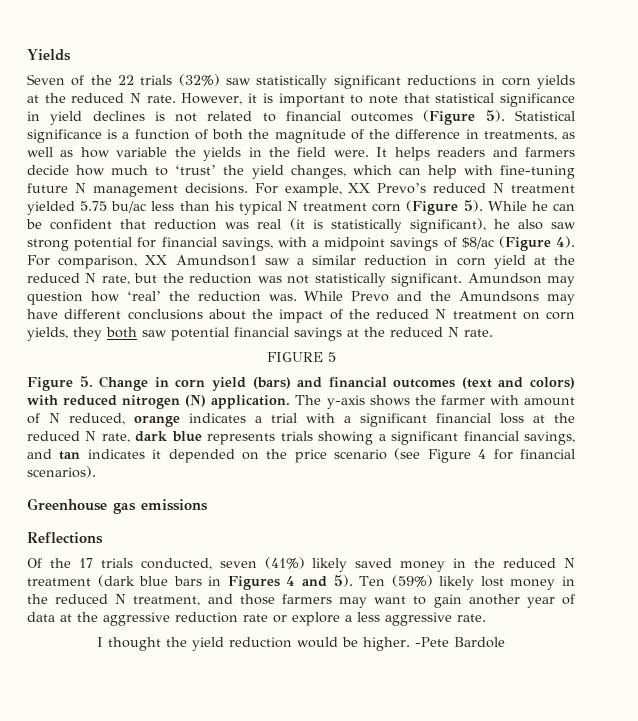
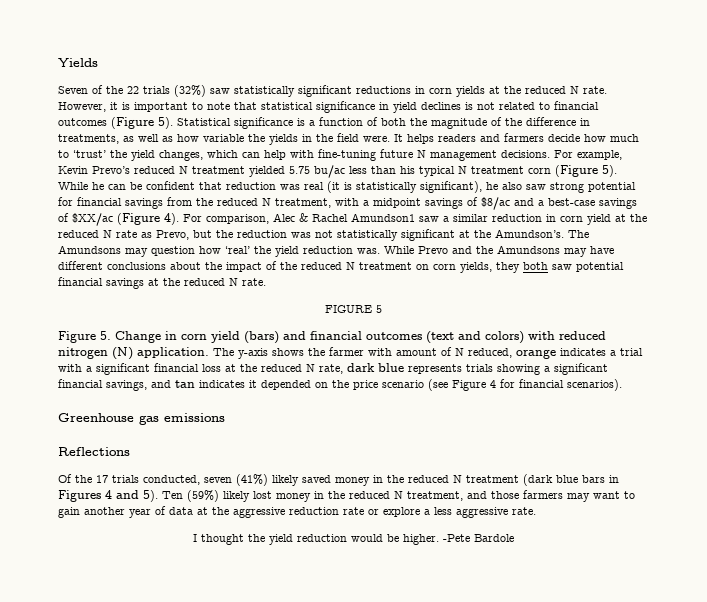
- For example, XX Prevo’s reduced N treatment yielded 5.75 bu/ac less than his typical N treatment corn (Figure 5).
+ For example, Kevin Prevo’s reduced N treatment yielded 5.75 bu/ac less than his typical N treatment corn (Figure 5).
- While he can be confident that reduction was real (it is statistically significant), he also saw strong potential for financial savings, with a midpoint savings of $8/ac (Figure 4).
+ While he can be confident that reduction was real (it is statistically significant), he also saw strong potential for financial savings from the reduced N treatment, with a midpoint savings of $8/ac and a best-case savings of $XX/ac (Figure 4).
- For comparison, XX Amundson1 saw a similar reduction in corn yield at the reduced N rate, but the reduction was not statistically significant. Amundson may question how ‘real’ the reduction was.
+ For comparison, Alec & Rachel Amundson1 saw a similar reduction in corn yield at the reduced N rate as Prevo, but the reduction was not statistically significant at the Amundson’s. The Amundsons may question how ‘real’ the yield reduction was.

